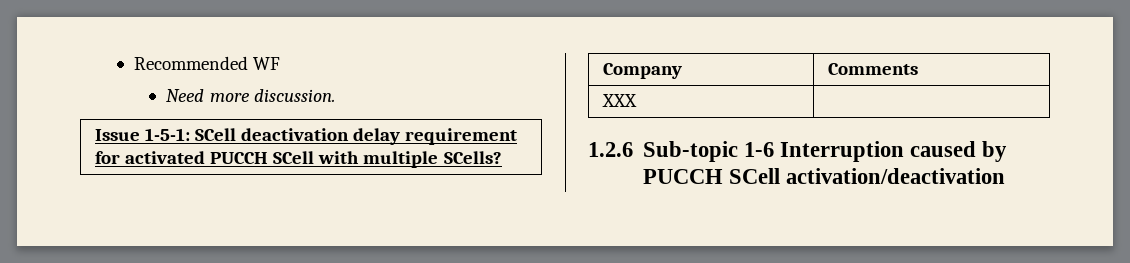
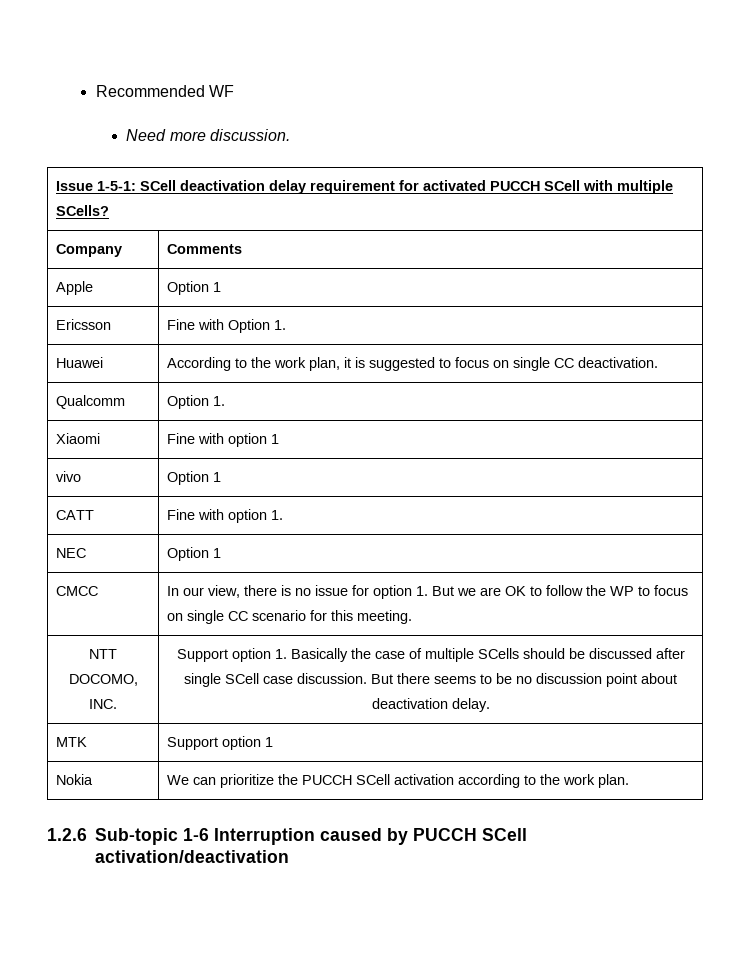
- XXX |
+ Apple | Option 1
+ Ericsson | Fine with Option 1.
+ Huawei | According to the work plan, it is suggested to focus on single CC deactivation.
+ Qualcomm | Option 1.
+ Xiaomi | Fine with option 1
+ vivo | Option 1
+ CATT | Fine with option 1.
+ NEC | Option 1
+ CMCC | In our view, there is no issue for option 1. But we are OK to follow the WP to focus on single CC scenario for this meeting.
+ NTT DOCOMO, INC. | Support option 1. Basically the case of multiple SCells should be discussed after single SCell case discussion. But there seems to be no discussion point about deactivation delay.
+ MTK | Support option 1
+ Nokia | We can prioritize the PUCCH SCell activation according to the work plan.

